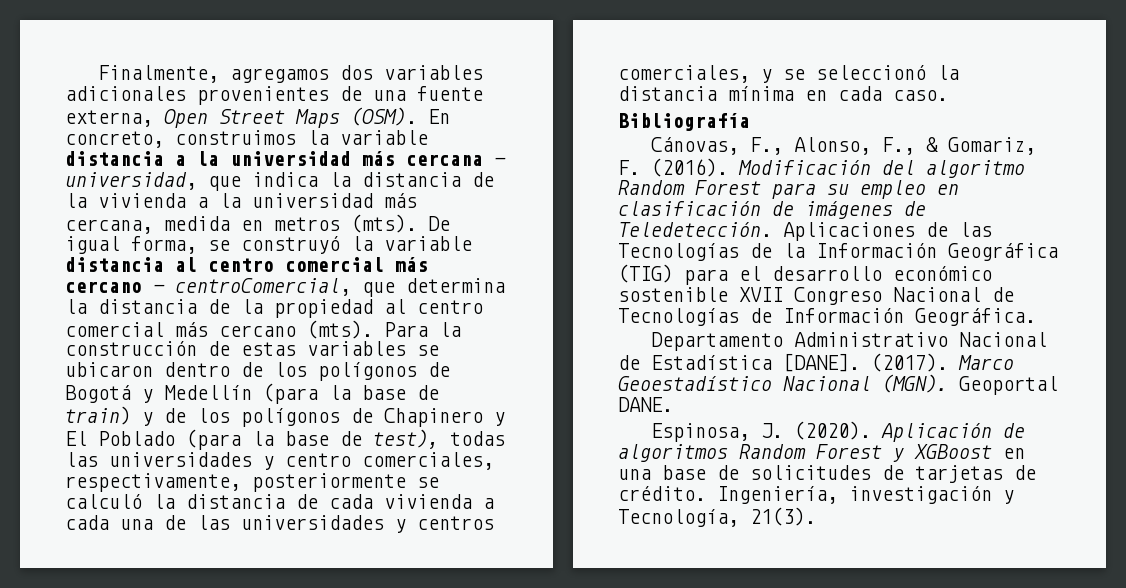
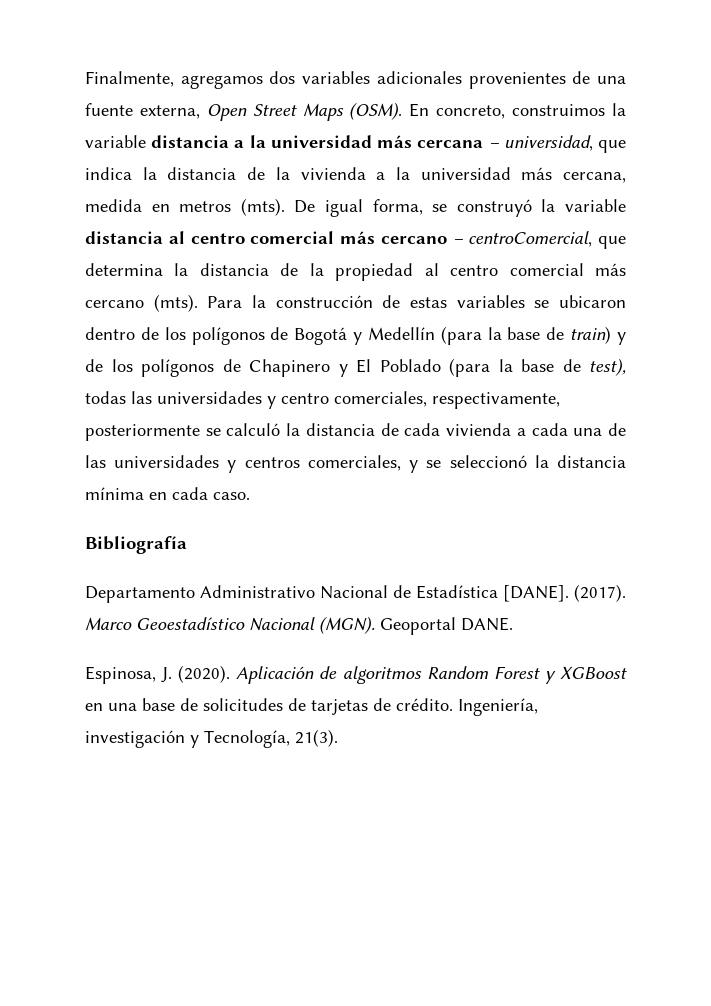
- Cánovas, F., Alonso, F., & Gomariz, F. (2016). Modificación del algoritmo Random Forest para su empleo en clasificación de imágenes de Teledetección. Aplicaciones de las Tecnologías de la Información Geográfica (TIG) para el desarrollo económico sostenible XVII Congreso Nacional de Tecnologías de Información Geográfica.

